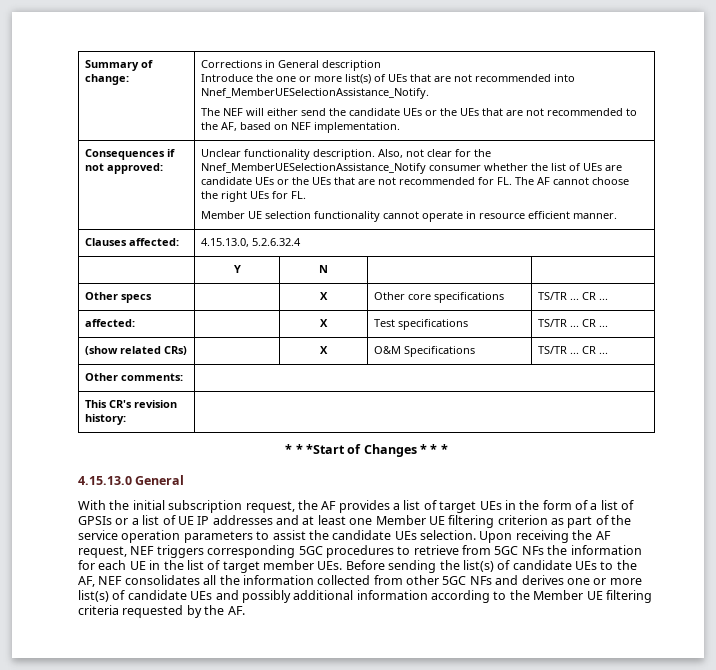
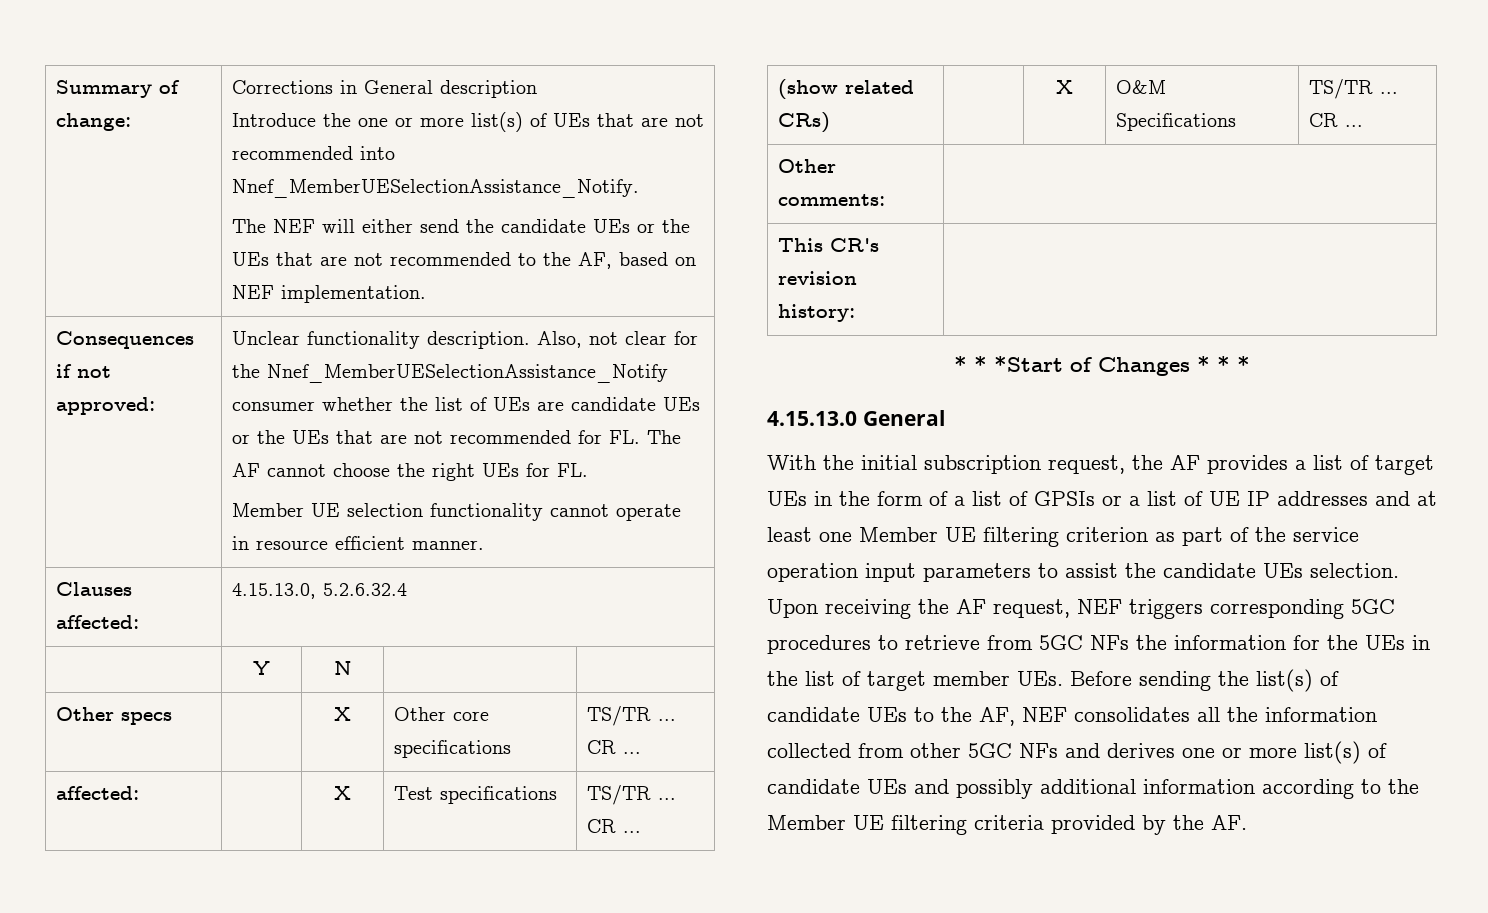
- With the initial subscription request, the AF provides a list of target UEs in the form of a list of GPSIs or a list of UE IP addresses and at least one Member UE filtering criterion as part of the service operation parameters to assist the candidate UEs selection.
+ With the initial subscription request, the AF provides a list of target UEs in the form of a list of GPSIs or a list of UE IP addresses and at least one Member UE filtering criterion as part of the service operation input parameters to assist the candidate UEs selection.
- Upon receiving the AF request, NEF triggers corresponding 5GC procedures to retrieve from 5GC NFs the information for each UE in the list of target member UEs. Before sending the list(s) of candidate UEs to the AF, NEF consolidates all the information collected from other 5GC NFs and derives one or more list(s) of candidate UEs and possibly additional information according to the Member UE filtering criteria requested by the AF.
+ Upon receiving the AF request, NEF triggers corresponding 5GC procedures to retrieve from 5GC NFs the information for the UEs in the list of target member UEs. Before sending the list(s) of candidate UEs to the AF, NEF consolidates all the information collected from other 5GC NFs and derives one or more list(s) of candidate UEs and possibly additional information according to the Member UE filtering criteria provided by the AF.

